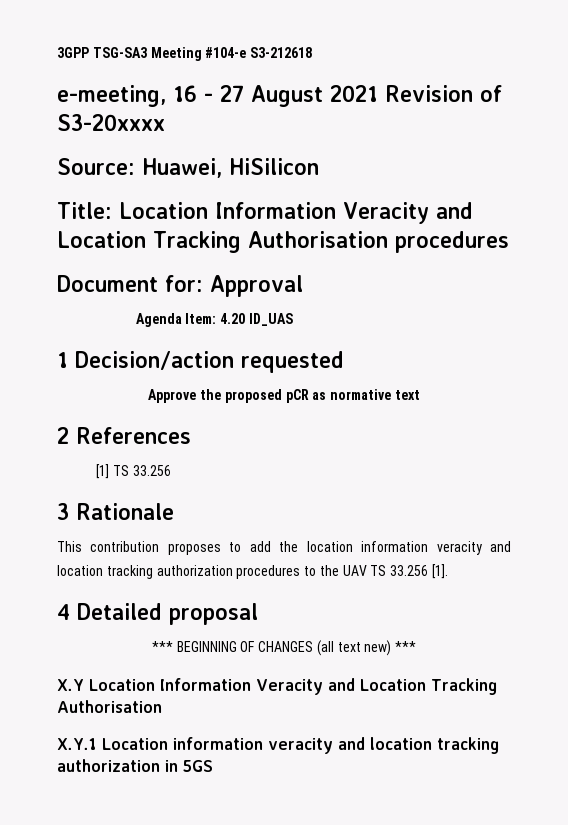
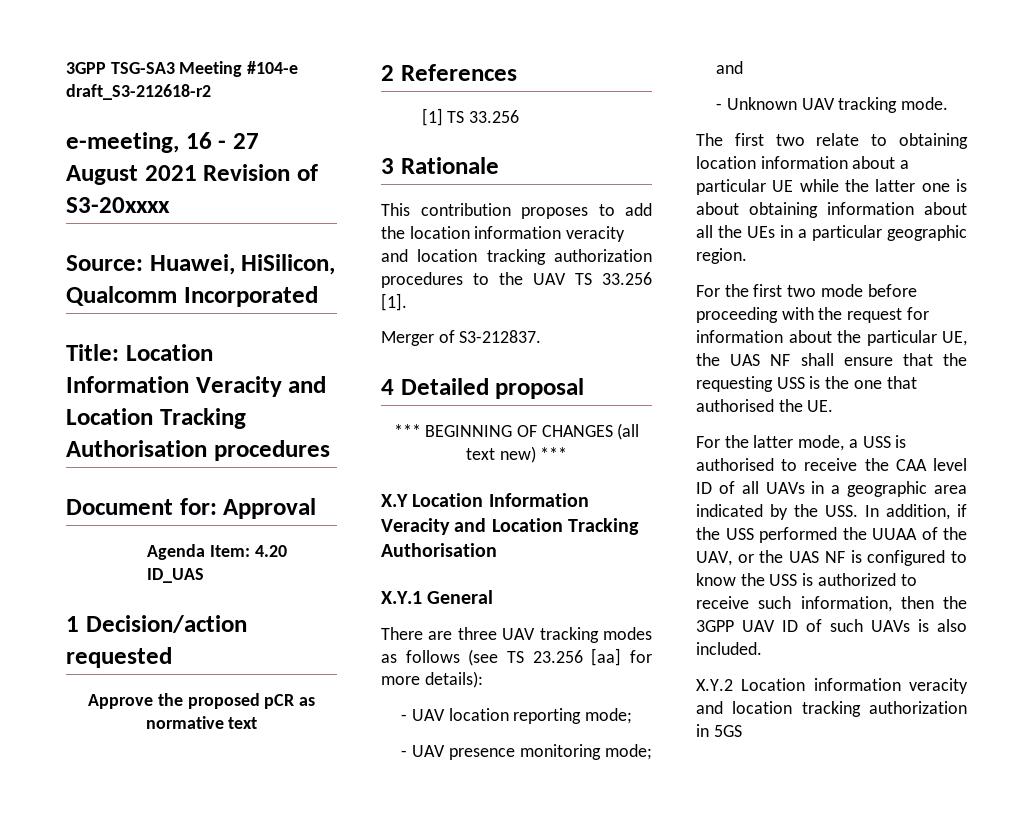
- 3GPP TSG-SA3 Meeting #104-e S3-212618
+ 3GPP TSG-SA3 Meeting #104-e draft_S3-212618-r2
- Source: Huawei, HiSilicon
+ Source: Huawei, HiSilicon, Qualcomm Incorporated
+ Merger of S3-212837.
- X.Y.1 Location information veracity and location tracking authorization in 5GS
+ X.Y.1 General
+ There are three UAV tracking modes as follows (see TS 23.256 [aa] for more details):
+ - UAV location reporting mode;
+ - UAV presence monitoring mode; and
+ - Unknown UAV tracking mode.
+ The first two relate to obtaining location information about a particular UE while the latter one is about obtaining information about all the UEs in a particular geographic region.
+ For the first two mode before proceeding with the request for information about the particular UE, the UAS NF shall ensure that the requesting USS is the one that authorised the UE.
+ For the latter mode, a USS is authorised to receive the CAA level ID of all UAVs in a geographic area indicated by the USS. In addition, if the USS performed the UUAA of the UAV, or the UAS NF is configured to know the USS is authorized to receive such information, then the 3GPP UAV ID of such UAVs is also included.
+ X.Y.2 Location information veracity and location tracking authorization in 5GS

